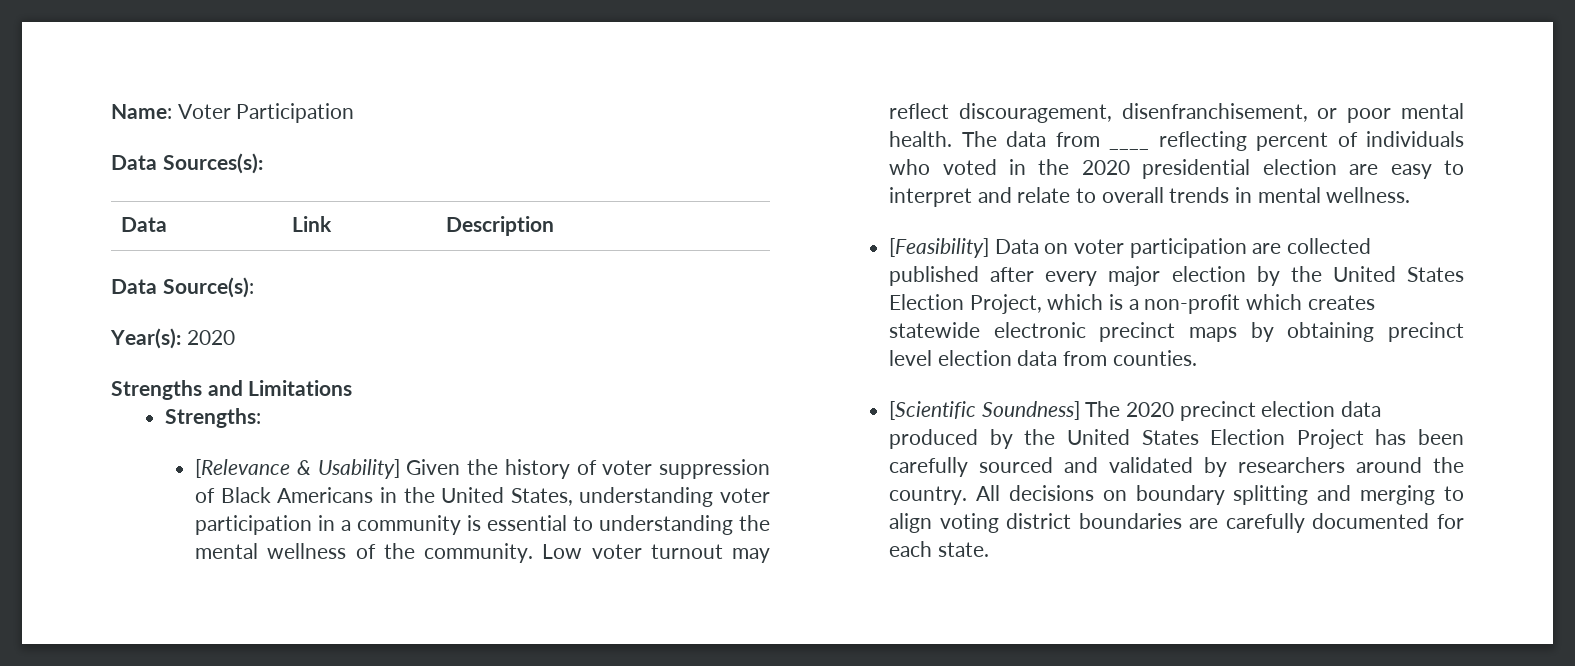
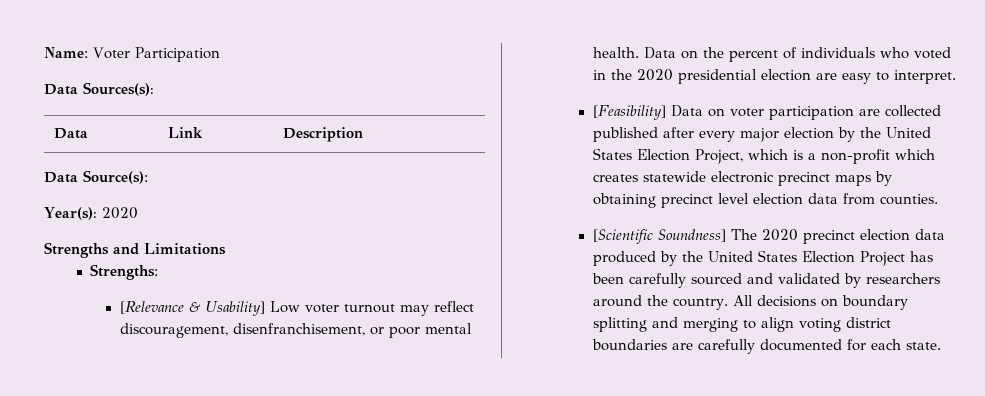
- [Relevance & Usability] Given the history of voter suppression of Black Americans in the United States, understanding voter participation in a community is essential to understanding the mental wellness of the community. Low voter turnout may reflect discouragement, disenfranchisement, or poor mental health.
+ [Relevance & Usability] Low voter turnout may reflect discouragement, disenfranchisement, or poor mental health.
- The data from ____ reflecting percent of individuals who voted in the 2020 presidential election are easy to interpret and relate to overall trends in mental wellness.
+ Data on the percent of individuals who voted in the 2020 presidential election are easy to interpret.

